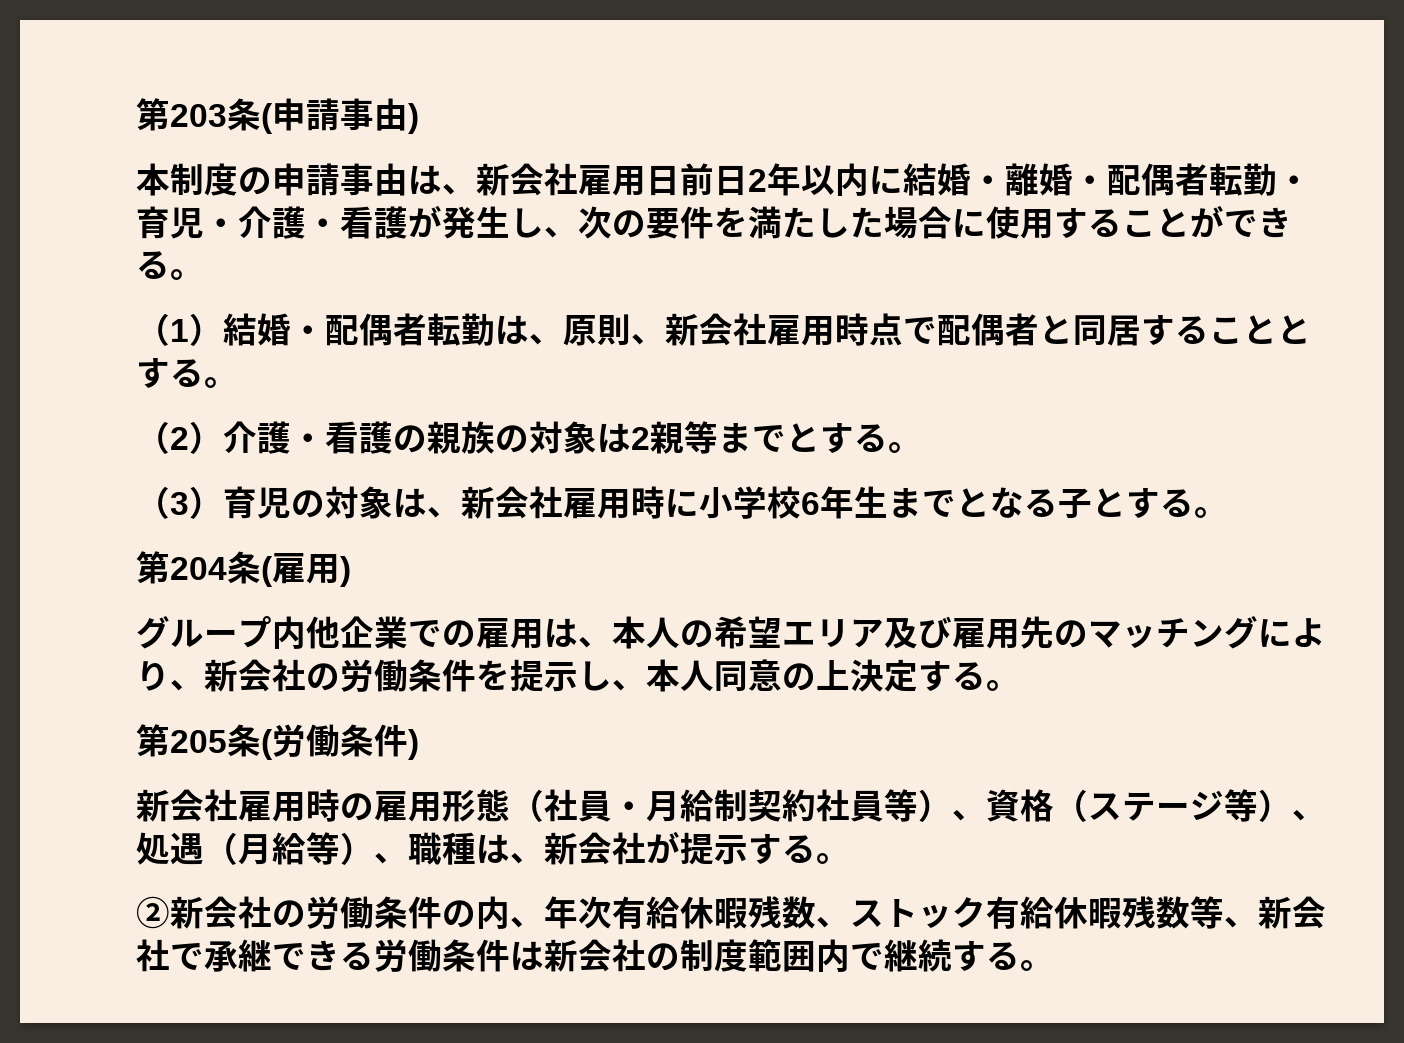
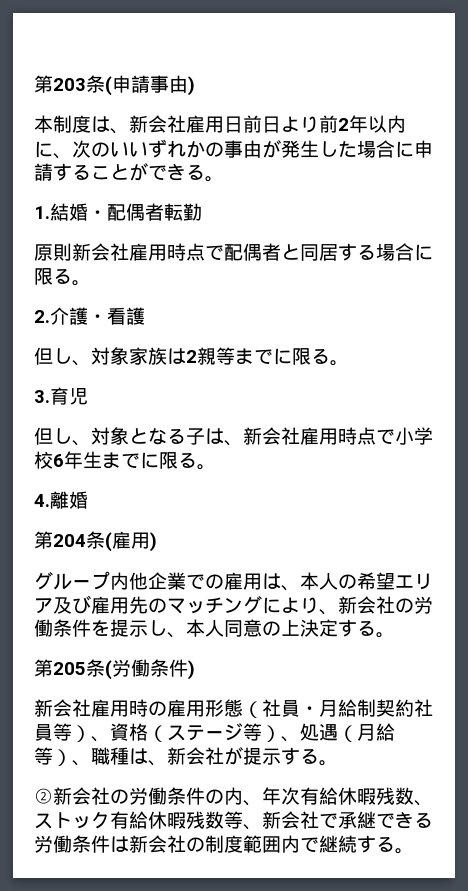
- 本制度の申請事由は、新会社雇用日前日2年以内に結婚・離婚・配偶者転勤・育児・介護・看護が発生し、次の要件を満たした場合に使用することができる。
+ 本制度は、新会社雇用日前日より前2年以内に、次のいいずれかの事由が発生した場合に申請することができる。
- （1）結婚・配偶者転勤は、原則、新会社雇用時点で配偶者と同居することとする。
- （2）介護・看護の親族の対象は2親等までとする。
- （3）育児の対象は、新会社雇用時に小学校6年生までとなる子とする。
+ 1.結婚・配偶者転勤
+ 原則新会社雇用時点で配偶者と同居する場合に限る。
+ 2.介護・看護
+ 但し、対象家族は2親等までに限る。
+ 3.育児
+ 但し、対象となる子は、新会社雇用時点で小学校6年生までに限る。
+ 4.離婚

